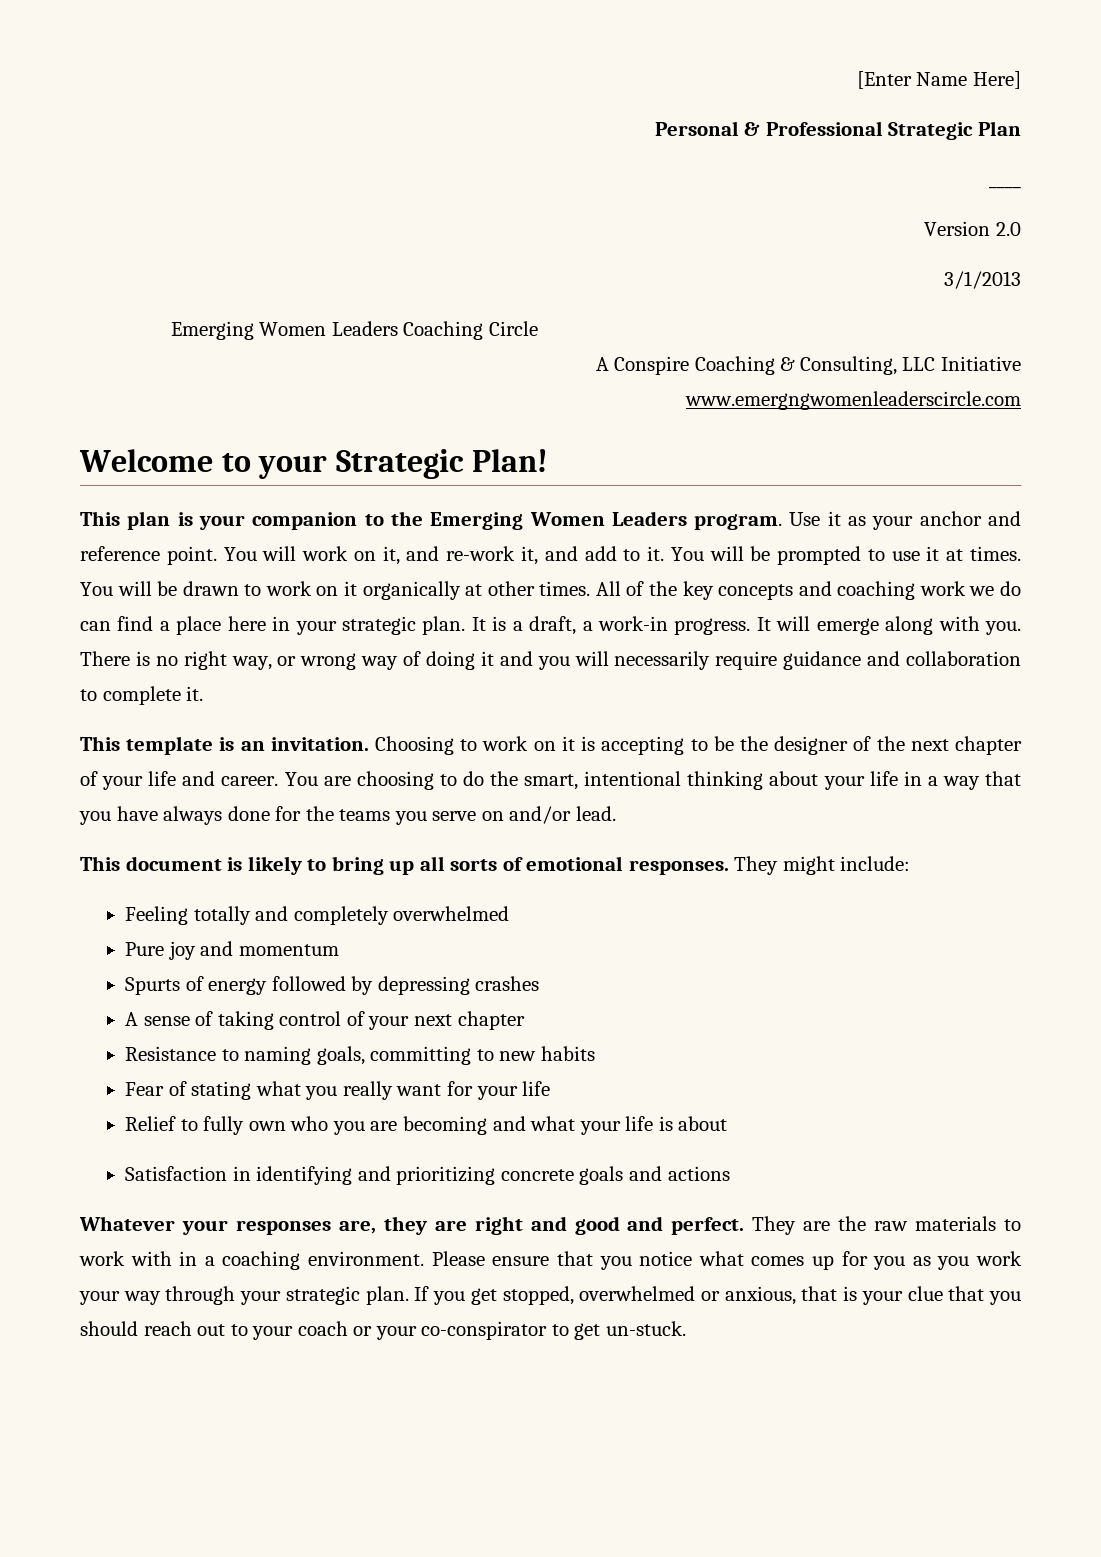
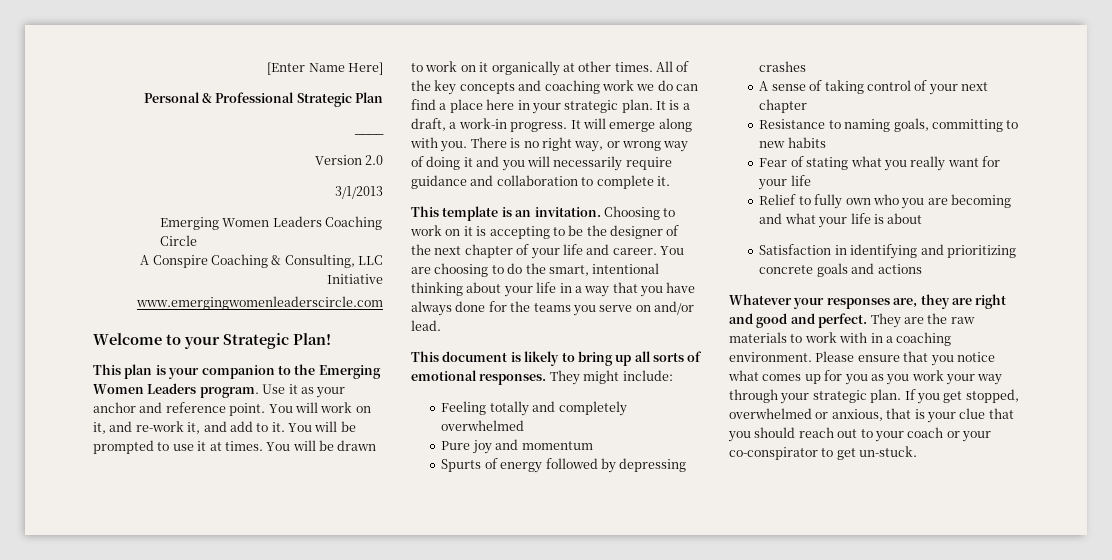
- www.emergngwomenleaderscircle.com
+ www.emergingwomenleaderscircle.com

